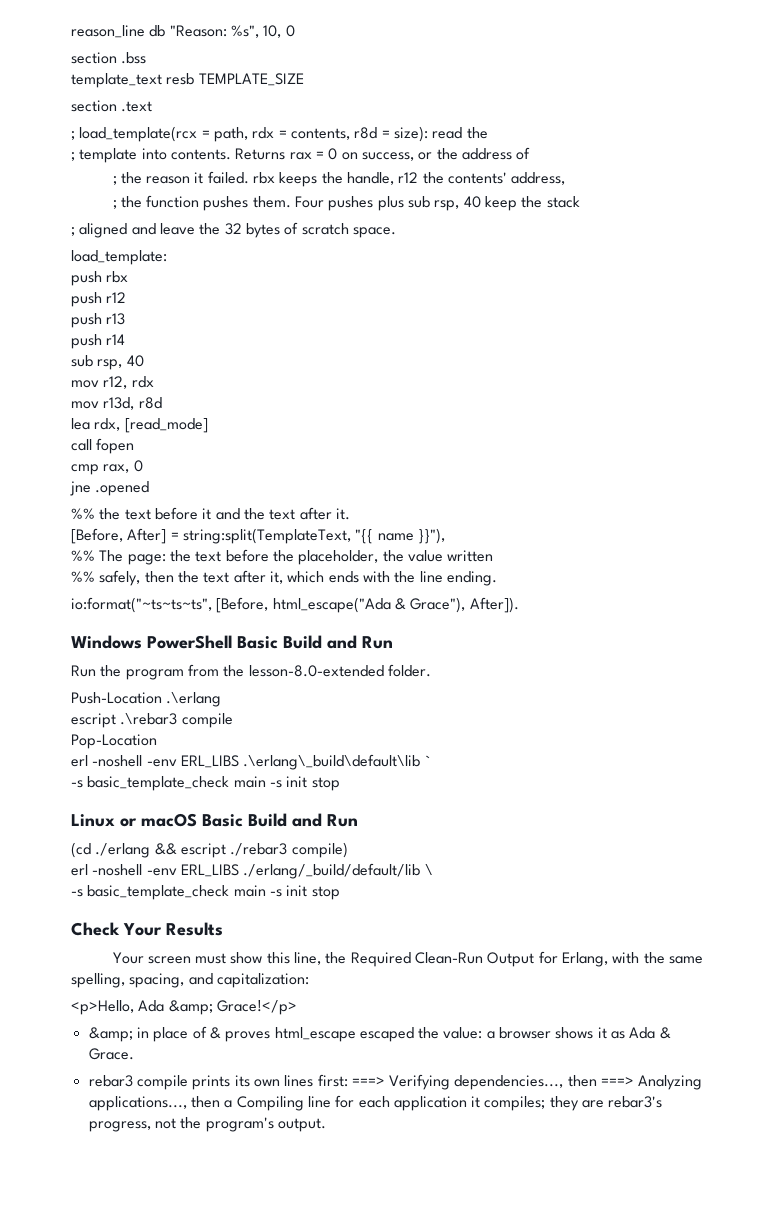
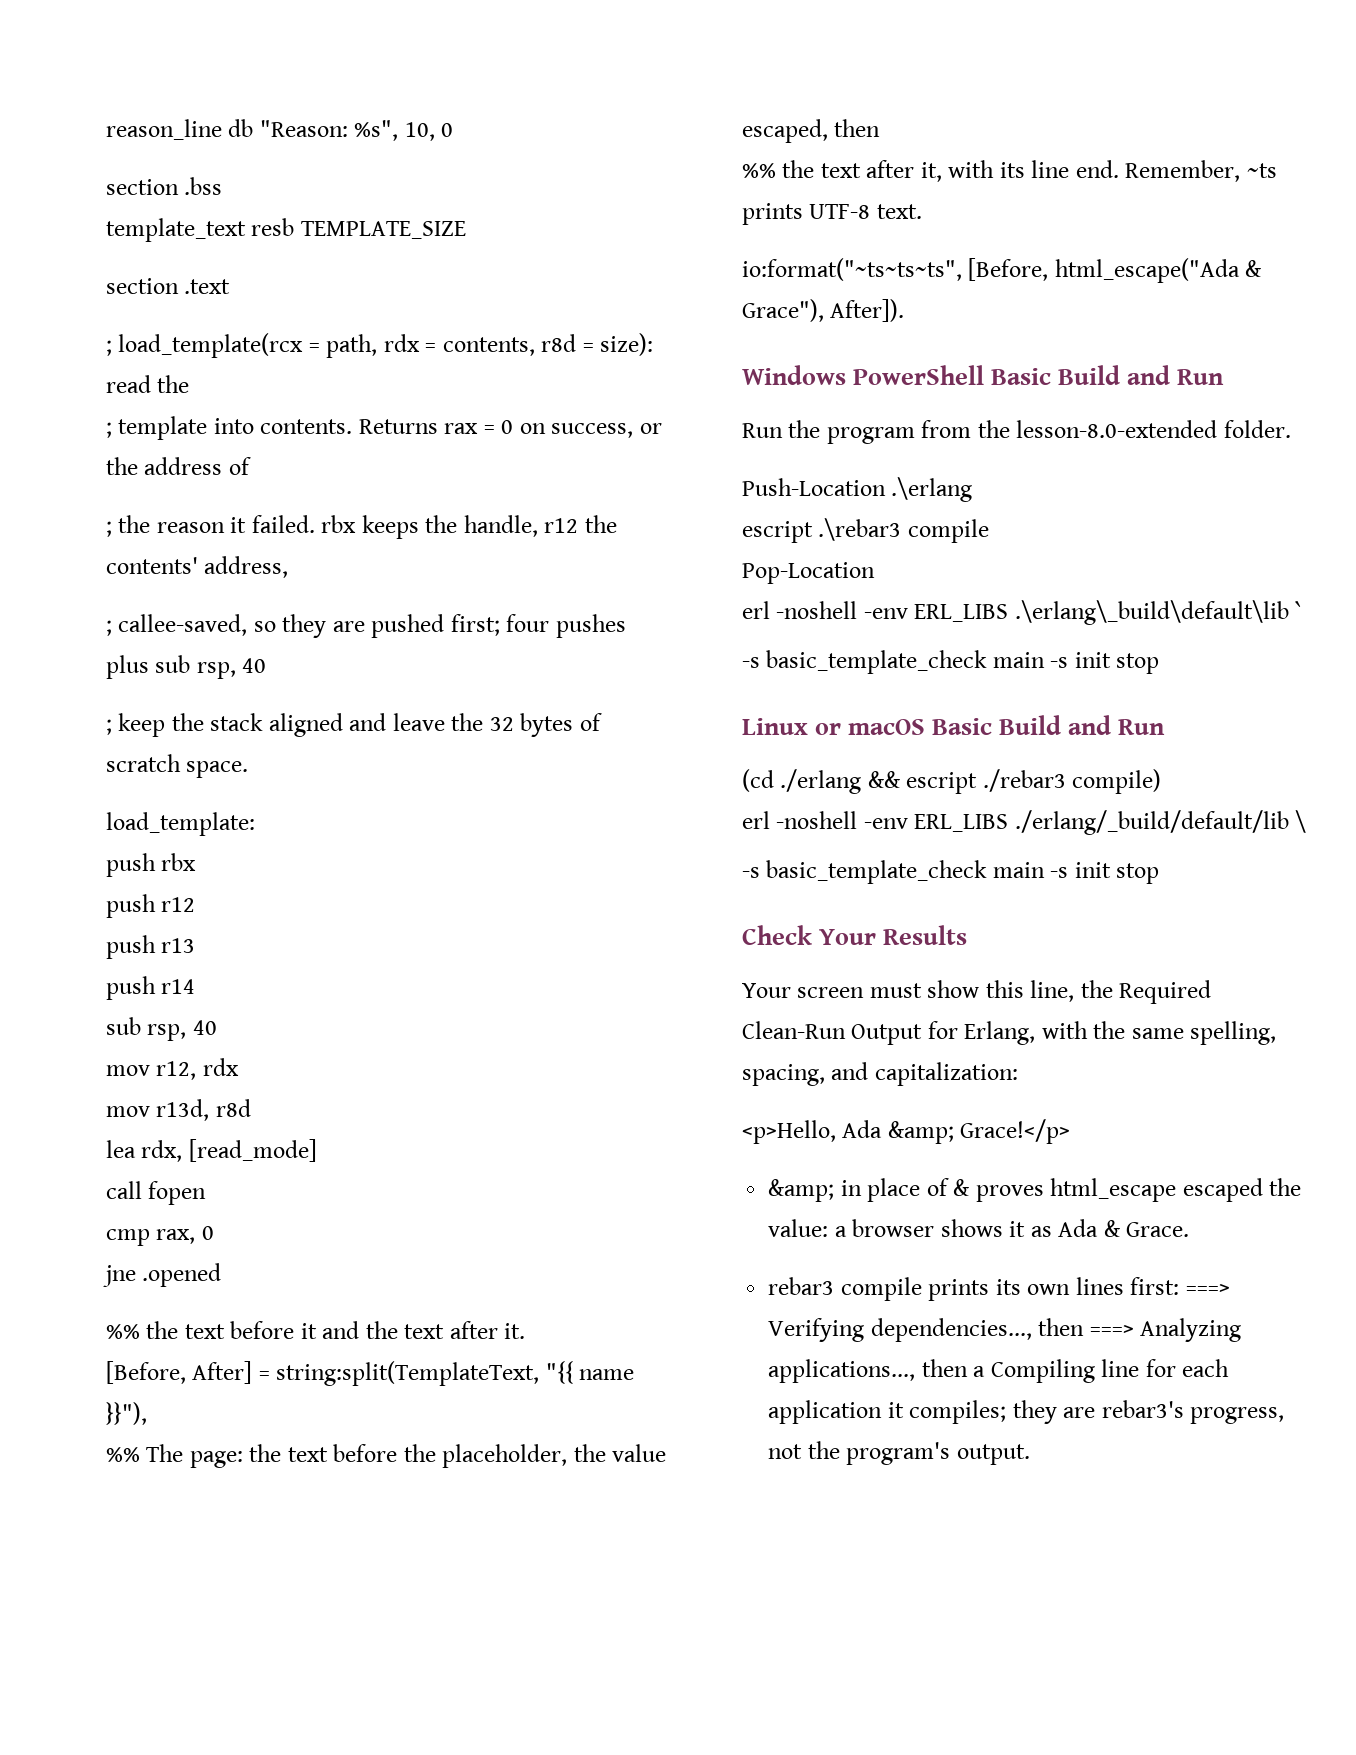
- ; the function pushes them. Four pushes plus sub rsp, 40 keep the stack
- ; aligned and leave the 32 bytes of scratch space.
+ ; callee-saved, so they are pushed first; four pushes plus sub rsp, 40
+ ; keep the stack aligned and leave the 32 bytes of scratch space.
- %% The page: the text before the placeholder, the value written
- %% safely, then the text after it, which ends with the line ending.
+ %% The page: the text before the placeholder, the value escaped, then
+ %% the text after it, with its line end. Remember, ~ts prints UTF-8 text.

